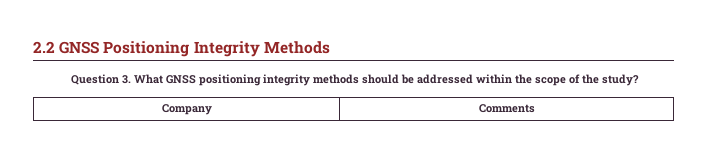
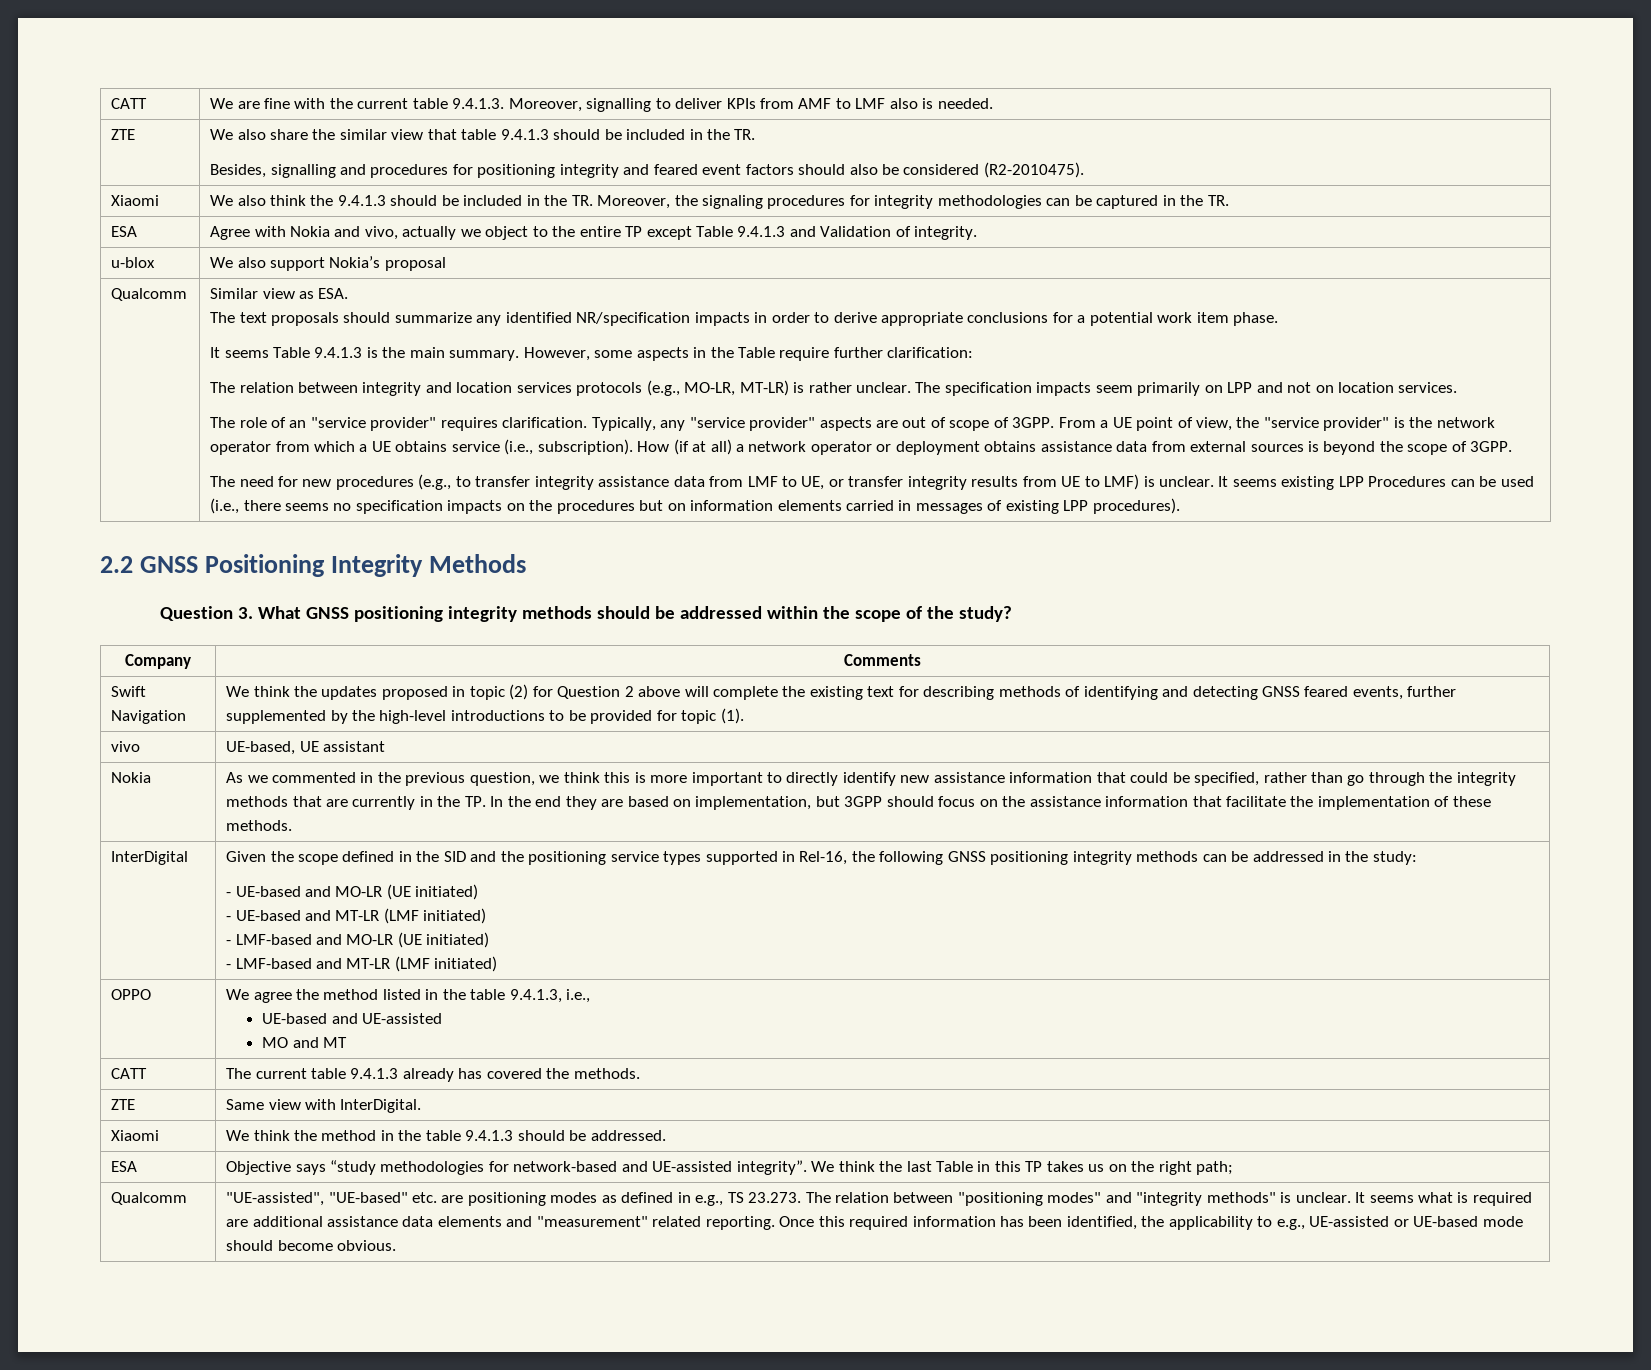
+ CATT | We are fine with the current table 9.4.1.3. Moreover, signalling to deliver KPIs from AMF to LMF also is needed.
+ ZTE | We also share the similar view that table 9.4.1.3 should be included in the TR.
+ Besides, signalling and procedures for positioning integrity and feared event factors should also be considered (R2-2010475).
+ Xiaomi | We also think the 9.4.1.3 should be included in the TR. Moreover, the signaling procedures for integrity methodologies can be captured in the TR.
+ ESA | Agree with Nokia and vivo, actually we object to the entire TP except Table 9.4.1.3 and Validation of integrity.
+ u-blox | We also support Nokia’s proposal
+ Qualcomm | Similar view as ESA.
+ The text proposals should summarize any identified NR/specification impacts in order to derive appropriate conclusions for a potential work item phase.
+ It seems Table 9.4.1.3 is the main summary. However, some aspects in the Table require further clarification:
+ The relation between integrity and location services protocols (e.g., MO-LR, MT-LR) is rather unclear. The specification impacts seem primarily on LPP and not on location services.
+ The role of an "service provider" requires clarification. Typically, any "service provider" aspects are out of scope of 3GPP. From a UE point of view, the "service provider" is the network operator from which a UE obtains service (i.e., subscription). How (if at all) a network operator or deployment obtains assistance data from external sources is beyond the scope of 3GPP.
+ The need for new procedures (e.g., to transfer integrity assistance data from LMF to UE, or transfer integrity results from UE to LMF) is unclear. It seems existing LPP Procedures can be used (i.e., there seems no specification impacts on the procedures but on information elements carried in messages of existing LPP procedures).
+ Swift Navigation | We think the updates proposed in topic (2) for Question 2 above will complete the existing text for describing methods of identifying and detecting GNSS feared events, further supplemented by the high-level introductions to be provided for topic (1).
+ vivo | UE-based, UE assistant
+ Nokia | As we commented in the previous question, we think this is more important to directly identify new assistance information that could be specified, rather than go through the integrity methods that are currently in the TP. In the end they are based on implementation, but 3GPP should focus on the assistance information that facilitate the implementation of these methods.
+ InterDigital | Given the scope defined in the SID and the positioning service types supported in Rel-16, the following GNSS positioning integrity methods can be addressed in the study:
+ - UE-based and MO-LR (UE initiated)
+ - UE-based and MT-LR (LMF initiated)
+ - LMF-based and MO-LR (UE initiated)
+ - LMF-based and MT-LR (LMF initiated)
+ OPPO | We agree the method listed in the table 9.4.1.3, i.e.,
+ UE-based and UE-assisted
+ MO and MT
+ CATT | The current table 9.4.1.3 already has covered the methods.
+ ZTE | Same view with InterDigital.
+ Xiaomi | We think the method in the table 9.4.1.3 should be addressed.
+ ESA | Objective says “study methodologies for network-based and UE-assisted integrity”. We think the last Table in this TP takes us on the right path;
+ Qualcomm | "UE-assisted", "UE-based" etc. are positioning modes as defined in e.g., TS 23.273. The relation between "positioning modes" and "integrity methods" is unclear. It seems what is required are additional assistance data elements and "measurement" related reporting. Once this required information has been identified, the applicability to e.g., UE-assisted or UE-based mode should become obvious.

